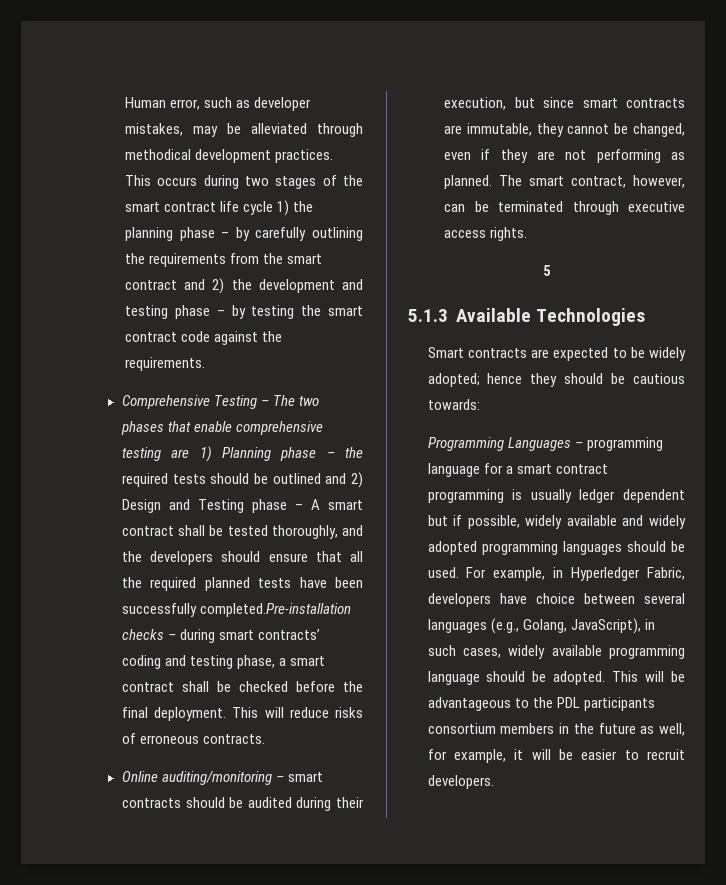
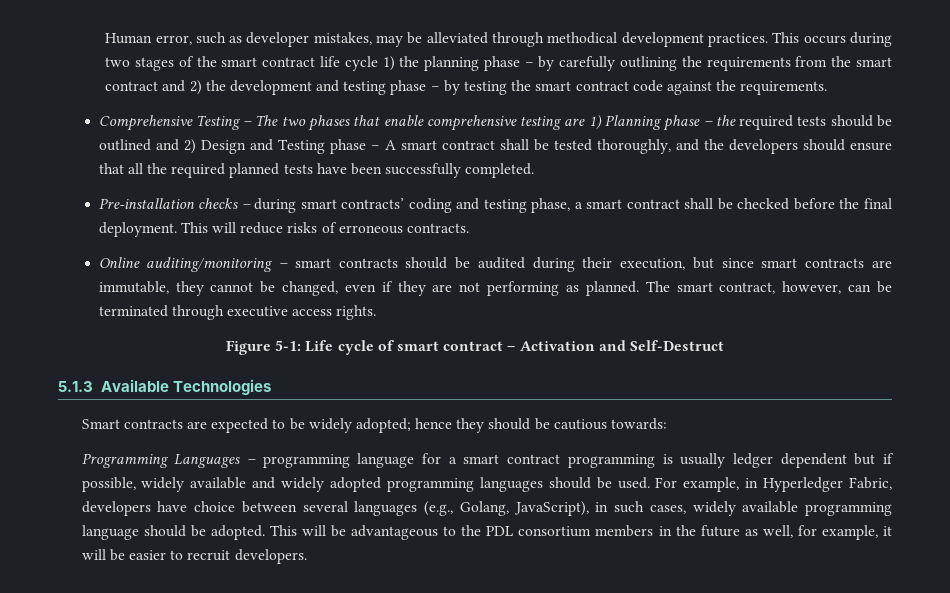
- Comprehensive Testing – The two phases that enable comprehensive testing are 1) Planning phase – the required tests should be outlined and 2) Design and Testing phase – A smart contract shall be tested thoroughly, and the developers should ensure that all the required planned tests have been successfully completed.Pre-installation checks – during smart contracts’ coding and testing phase, a smart contract shall be checked before the final deployment.
+ Comprehensive Testing – The two phases that enable comprehensive testing are 1) Planning phase – the required tests should be outlined and 2) Design and Testing phase – A smart contract shall be tested thoroughly, and the developers should ensure that all the required planned tests have been successfully completed.
+ Pre-installation checks – during smart contracts’ coding and testing phase, a smart contract shall be checked before the final deployment.
- 5
+ Figure 5-1: Life cycle of smart contract – Activation and Self-Destruct
- This will be advantageous to the PDL participants consortium members in the future as well, for example, it will be easier to recruit developers.
+ This will be advantageous to the PDL consortium members in the future as well, for example, it will be easier to recruit developers.

